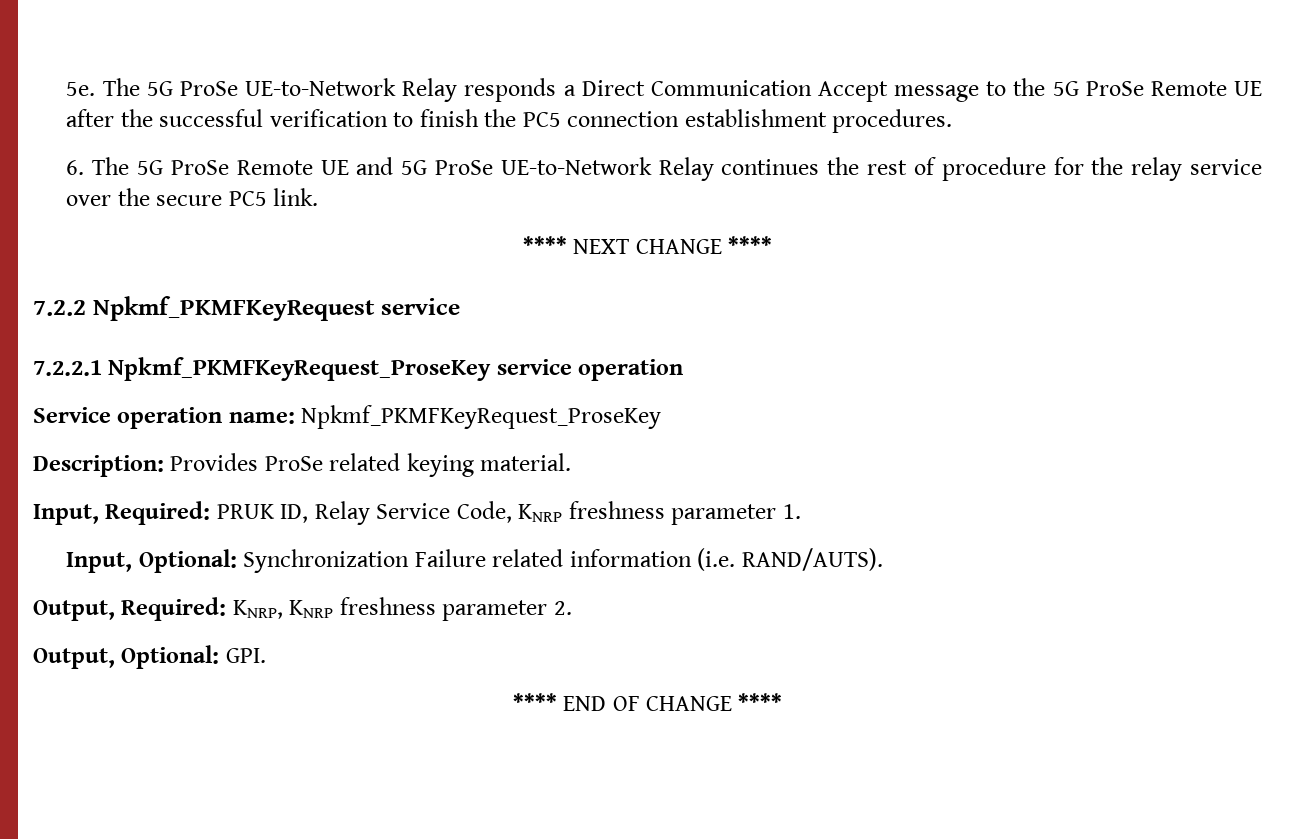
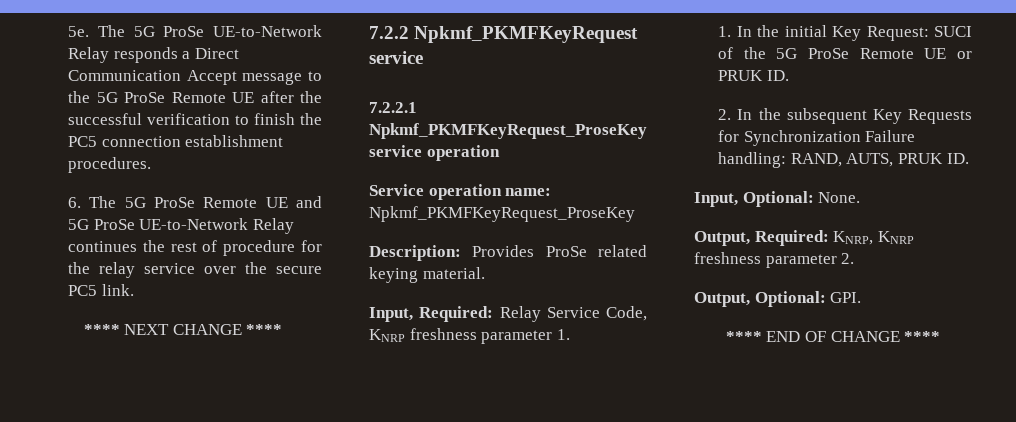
- Input, Required: PRUK ID, Relay Service Code, KNRP freshness parameter 1.
+ Input, Required: Relay Service Code, KNRP freshness parameter 1.
- Input, Optional: Synchronization Failure related information (i.e. RAND/AUTS).
+ 1. In the initial Key Request: SUCI of the 5G ProSe Remote UE or PRUK ID.
+ 2. In the subsequent Key Requests for Synchronization Failure handling: RAND, AUTS, PRUK ID.
+ Input, Optional: None.

